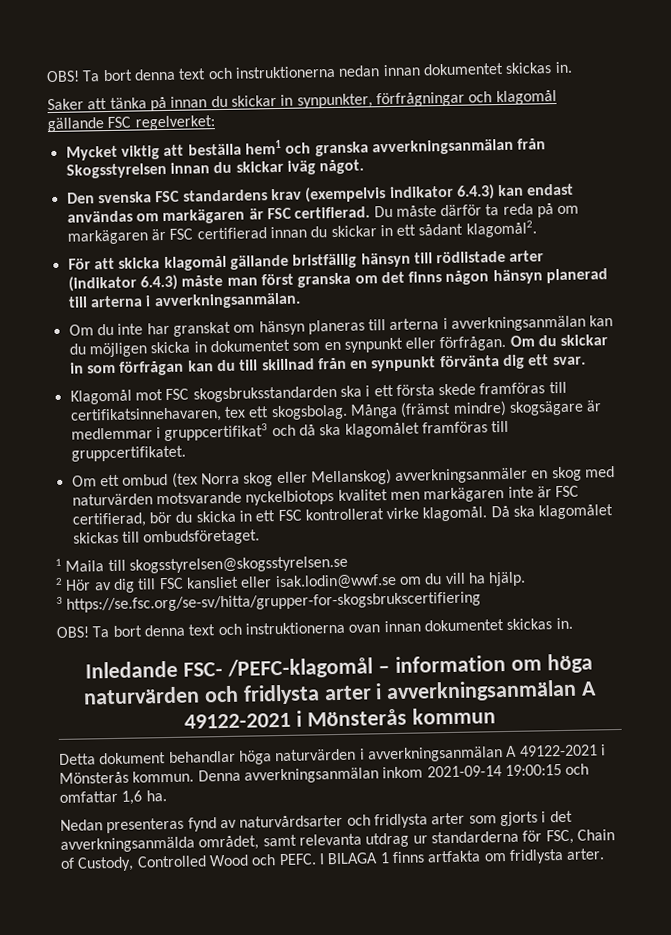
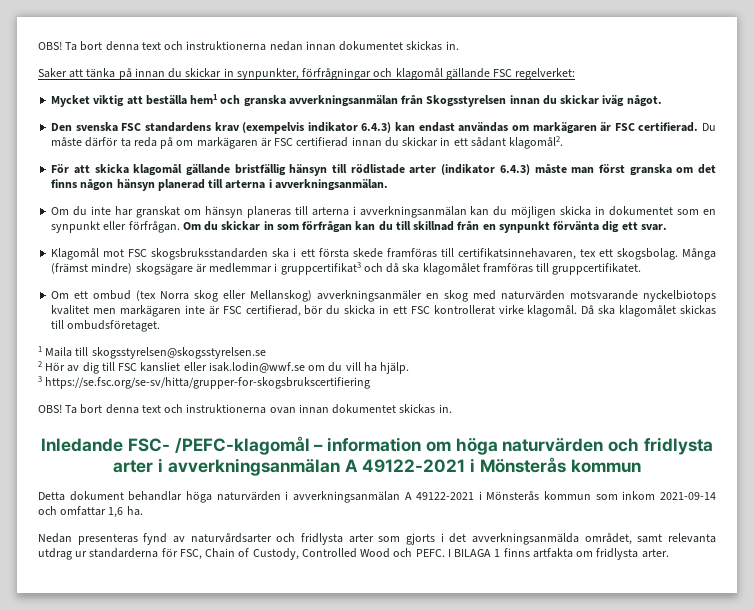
- Detta dokument behandlar höga naturvärden i avverkningsanmälan A 49122-2021 i Mönsterås kommun. Denna avverkningsanmälan inkom 2021-09-14 19:00:15 och omfattar 1,6 ha.
+ Detta dokument behandlar höga naturvärden i avverkningsanmälan A 49122-2021 i Mönsterås kommun som inkom 2021-09-14 och omfattar 1,6 ha.

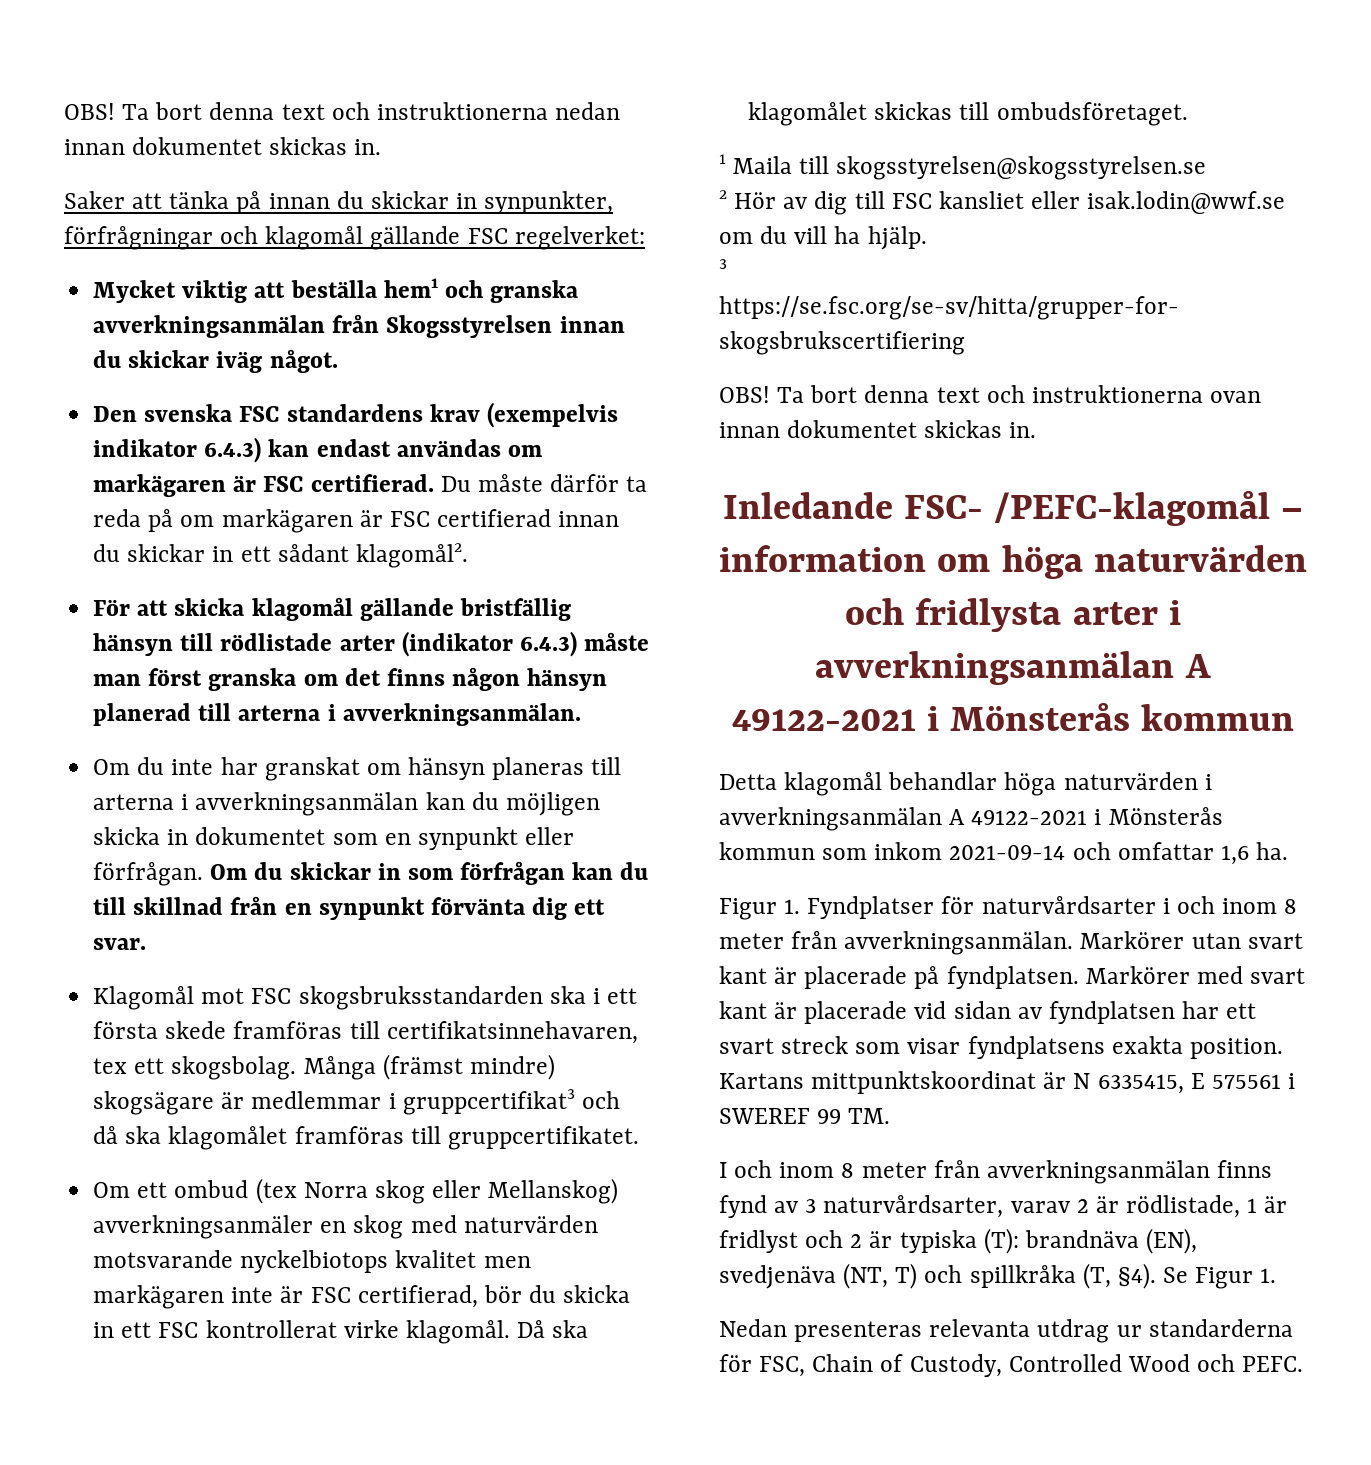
- Detta dokument behandlar höga naturvärden i avverkningsanmälan A 49122-2021 i Mönsterås kommun som inkom 2021-09-14 och omfattar 1,6 ha.
+ Detta klagomål behandlar höga naturvärden i avverkningsanmälan A 49122-2021 i Mönsterås kommun som inkom 2021-09-14 och omfattar 1,6 ha.
- Nedan presenteras fynd av naturvårdsarter och fridlysta arter som gjorts i det avverkningsanmälda området, samt relevanta utdrag ur standarderna för FSC, Chain of Custody, Controlled Wood och PEFC. I BILAGA 1 finns artfakta om fridlysta arter.
+ Figur 1. Fyndplatser för naturvårdsarter i och inom 8 meter från avverkningsanmälan. Markörer utan svart kant är placerade på fyndplatsen. Markörer med svart kant är placerade vid sidan av fyndplatsen har ett svart streck som visar fyndplatsens exakta position. Kartans mittpunktskoordinat är N 6335415, E 575561 i SWEREF 99 TM.
+ I och inom 8 meter från avverkningsanmälan finns fynd av 3 naturvårdsarter, varav 2 är rödlistade, 1 är fridlyst och 2 är typiska (T): brandnäva (EN), svedjenäva (NT, T) och spillkråka (T, §4). Se Figur 1.
+ Nedan presenteras relevanta utdrag ur standarderna för FSC, Chain of Custody, Controlled Wood och PEFC.

